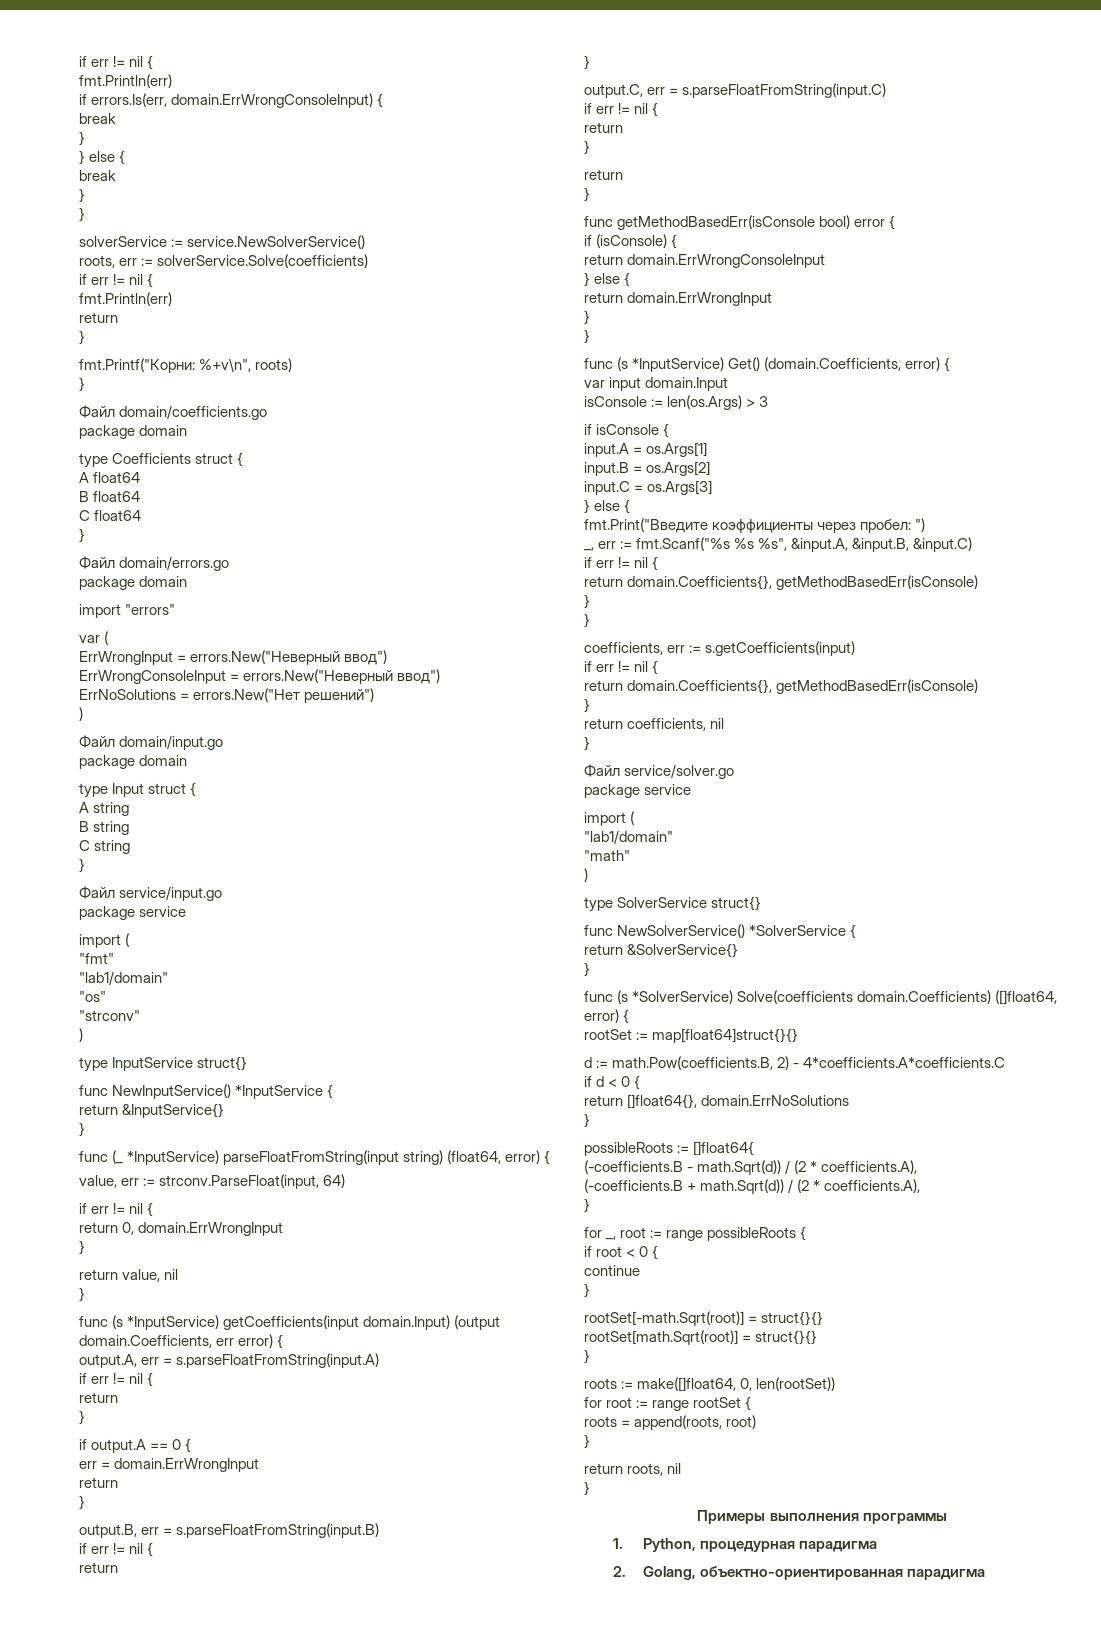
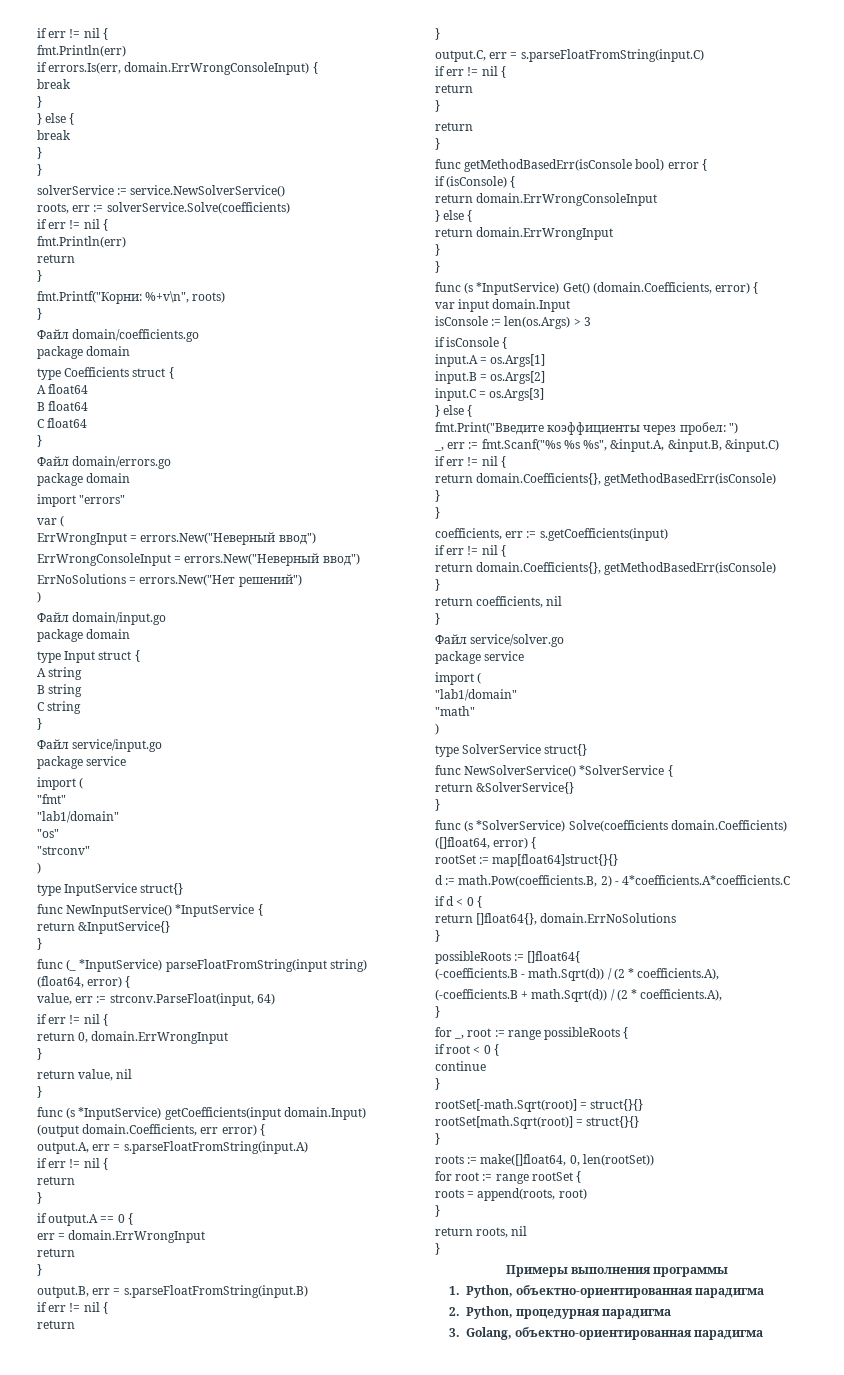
- 1. Python, процедурная парадигма
+ 1. Python, объектно-ориентированная парадигма
+ 2. Python, процедурная парадигма
- 2. Golang, объектно-ориентированная парадигма
+ 3. Golang, объектно-ориентированная парадигма

